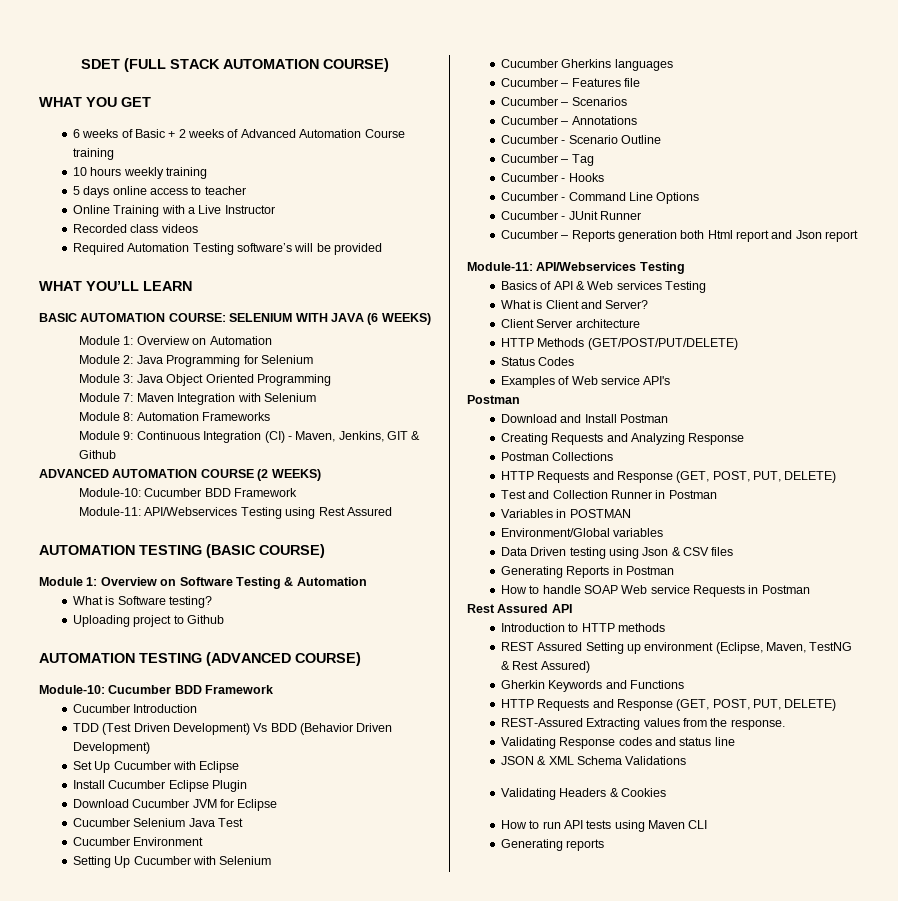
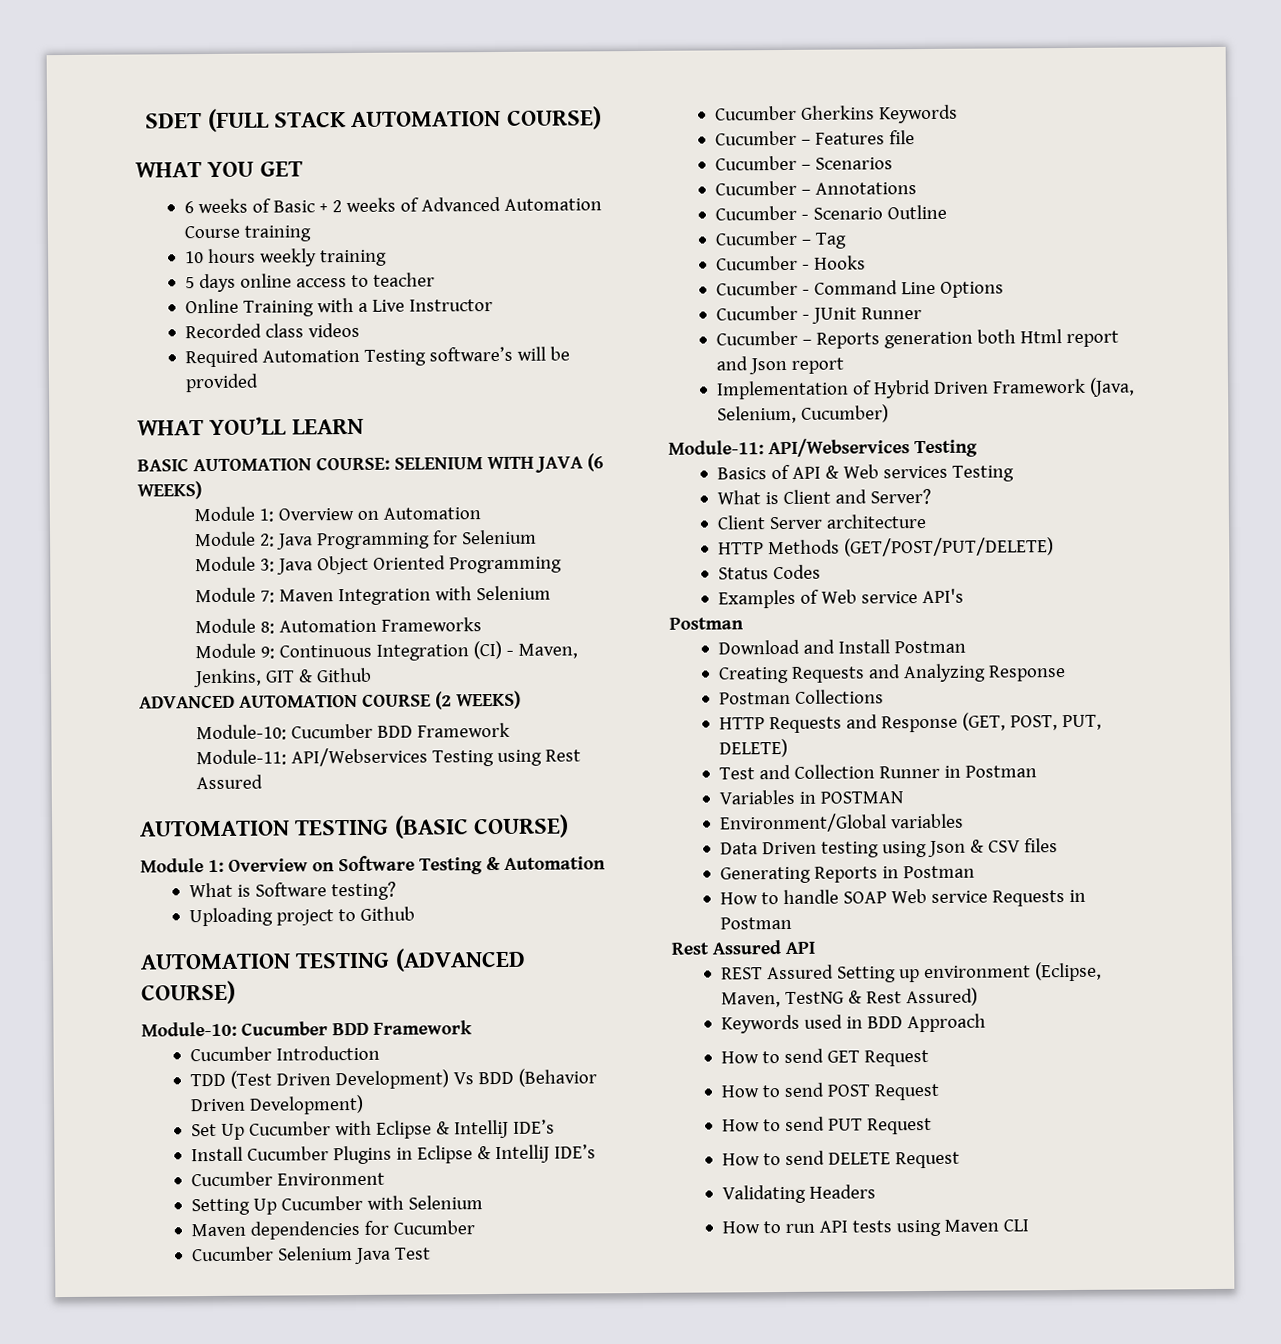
- Set Up Cucumber with Eclipse
+ Set Up Cucumber with Eclipse & IntelliJ IDE’s
- Install Cucumber Eclipse Plugin
- Download Cucumber JVM for Eclipse
- Cucumber Selenium Java Test
+ Install Cucumber Plugins in Eclipse & IntelliJ IDE’s
+ Maven dependencies for Cucumber
+ Cucumber Selenium Java Test
- Cucumber Gherkins languages
+ Cucumber Gherkins Keywords
+ Implementation of Hybrid Driven Framework (Java, Selenium, Cucumber)
- Introduction to HTTP methods
- Gherkin Keywords and Functions
- HTTP Requests and Response (GET, POST, PUT, DELETE)
- REST-Assured Extracting values from the response.
- Validating Response codes and status line
- JSON & XML Schema Validations
+ Keywords used in BDD Approach
+ How to send GET Request
+ How to send POST Request
+ How to send PUT Request
+ How to send DELETE Request
- Validating Headers & Cookies
+ Validating Headers
- Generating reports

